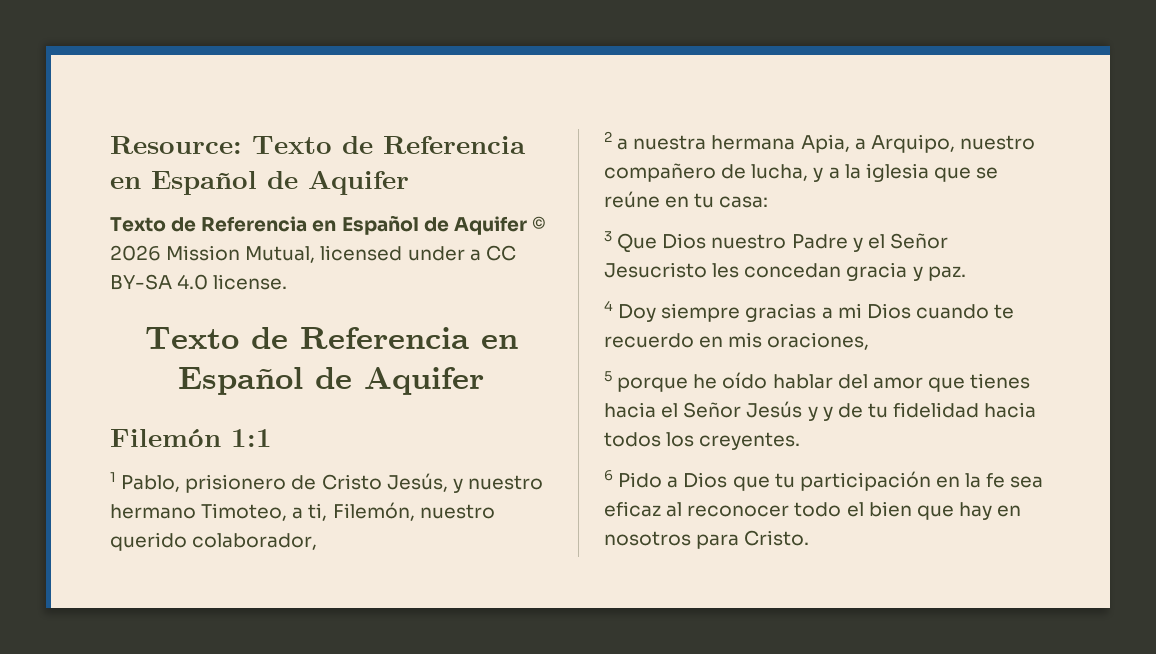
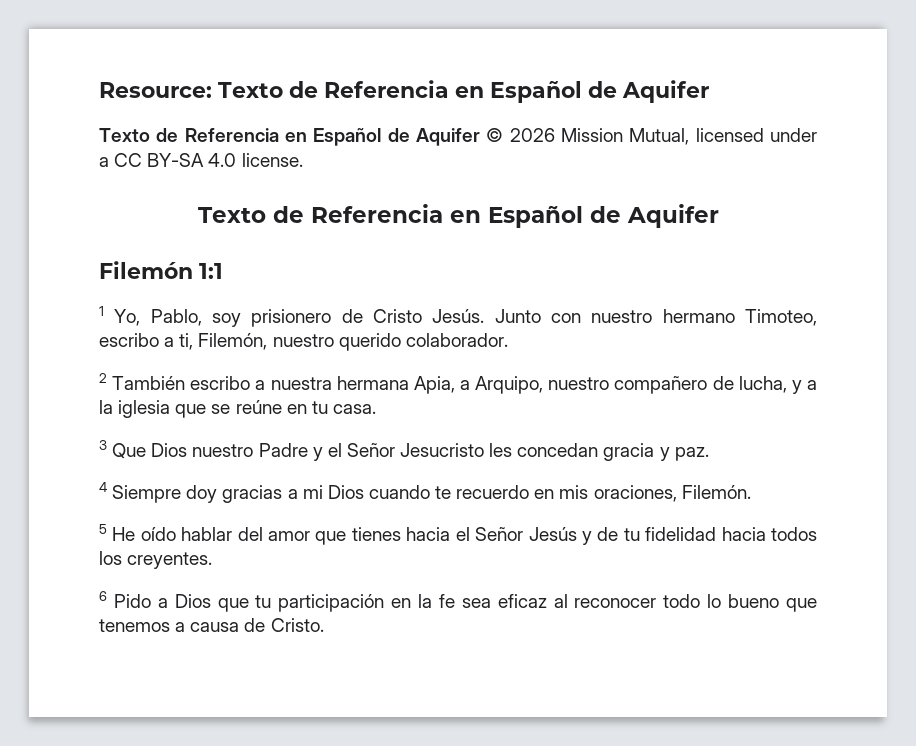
- 1 Pablo, prisionero de Cristo Jesús, y nuestro hermano Timoteo, a ti, Filemón, nuestro querido colaborador,
+ 1 Yo, Pablo, soy prisionero de Cristo Jesús. Junto con nuestro hermano Timoteo, escribo a ti, Filemón, nuestro querido colaborador.
- 2 a nuestra hermana Apia, a Arquipo, nuestro compañero de lucha, y a la iglesia que se reúne en tu casa:
+ 2 También escribo a nuestra hermana Apia, a Arquipo, nuestro compañero de lucha, y a la iglesia que se reúne en tu casa.
- 4 Doy siempre gracias a mi Dios cuando te recuerdo en mis oraciones,
+ 4 Siempre doy gracias a mi Dios cuando te recuerdo en mis oraciones, Filemón.
- 5 porque he oído hablar del amor que tienes hacia el Señor Jesús y y de tu fidelidad hacia todos los creyentes.
+ 5 He oído hablar del amor que tienes hacia el Señor Jesús y de tu fidelidad hacia todos los creyentes.
- 6 Pido a Dios que tu participación en la fe sea eficaz al reconocer todo el bien que hay en nosotros para Cristo.
+ 6 Pido a Dios que tu participación en la fe sea eficaz al reconocer todo lo bueno que tenemos a causa de Cristo.

